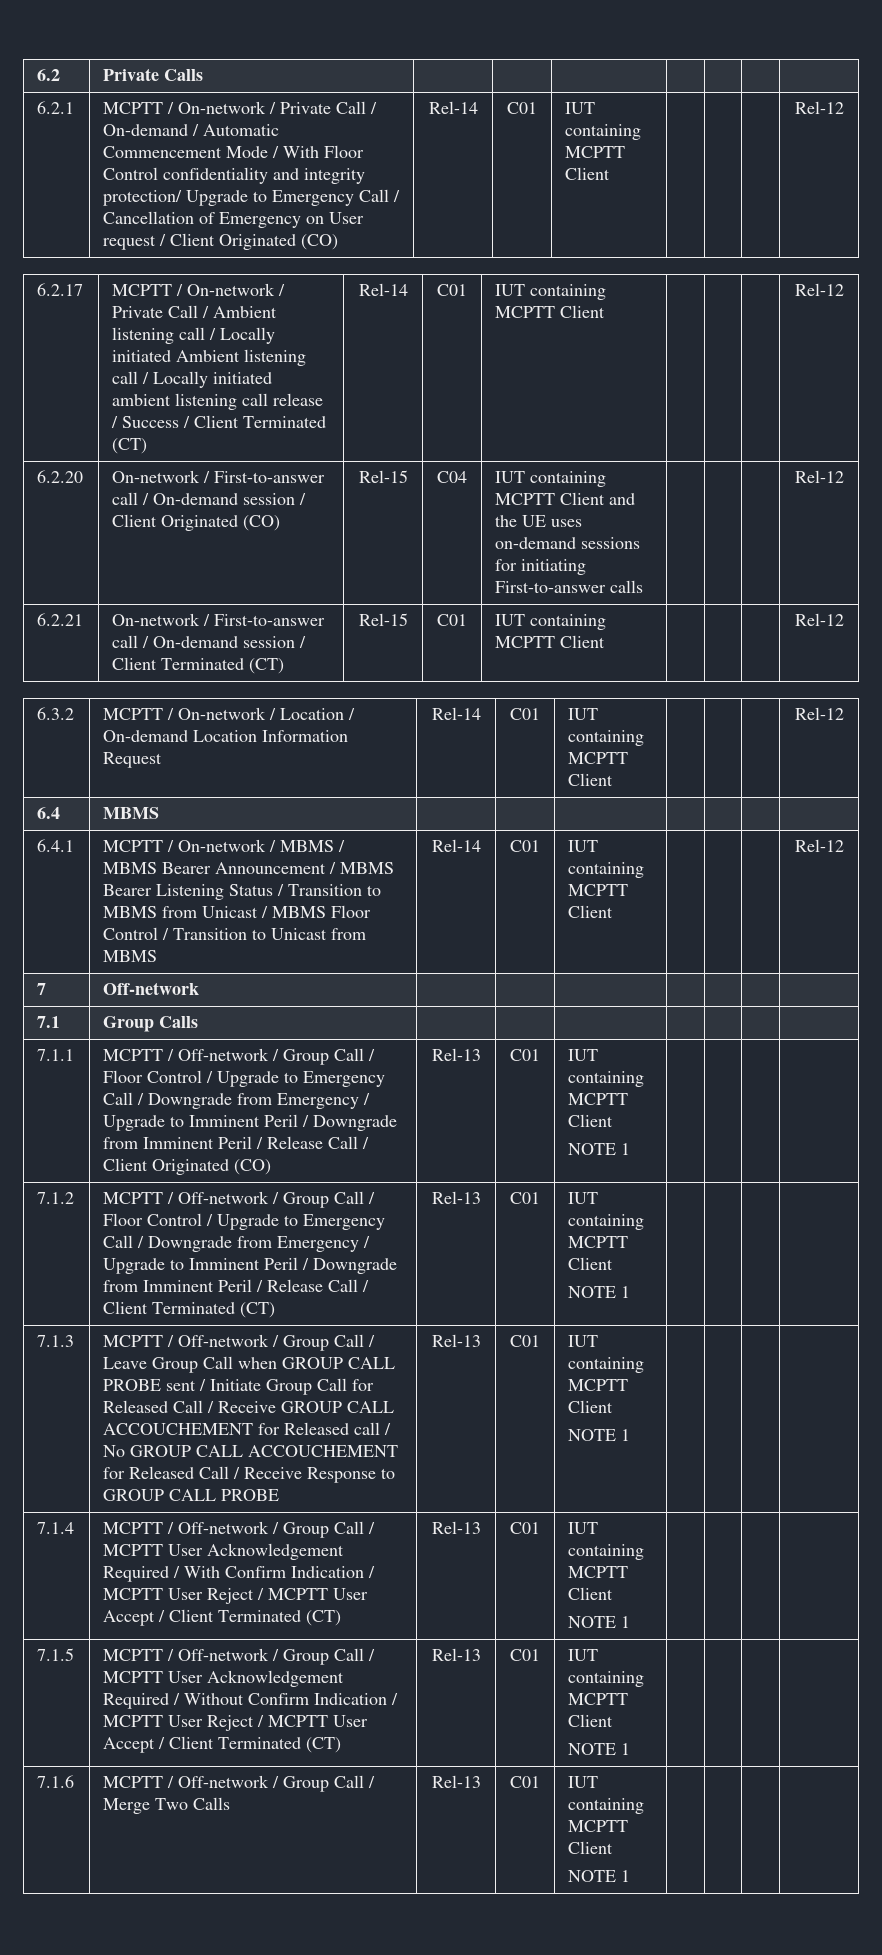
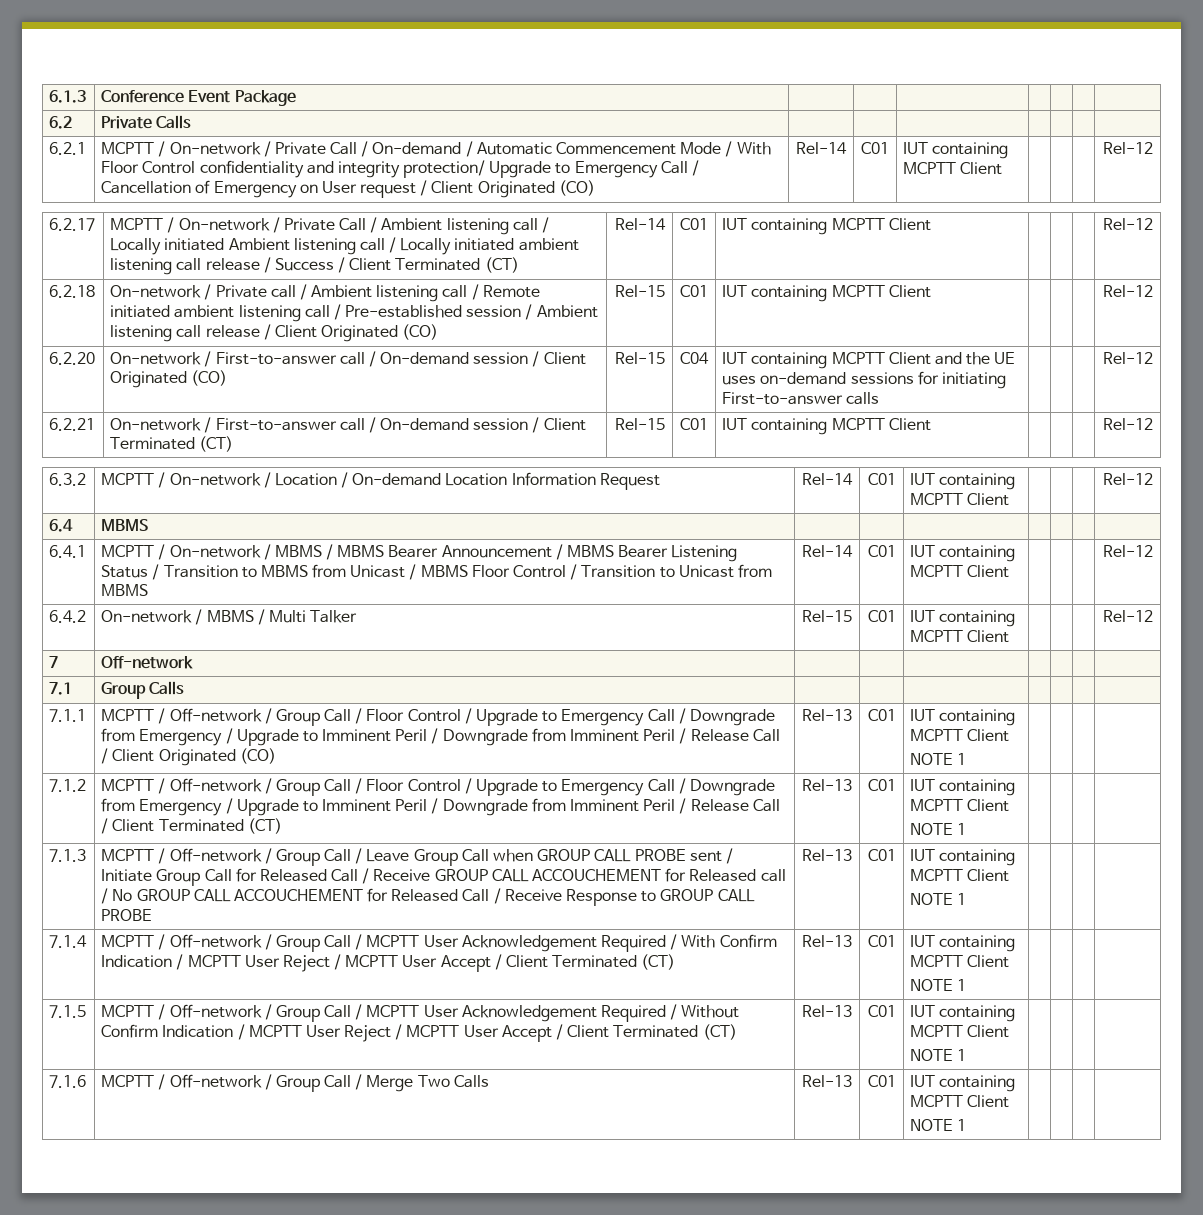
+ 6.1.3 | Conference Event Package | | | | | | |
+ 6.2.18 | On-network / Private call / Ambient listening call / Remote initiated ambient listening call / Pre-established session / Ambient listening call release / Client Originated (CO) | Rel-15 | C01 | IUT containing MCPTT Client | | | | Rel-12
+ 6.4.2 | On-network / MBMS / Multi Talker | Rel-15 | C01 | IUT containing MCPTT Client | | | | Rel-12

